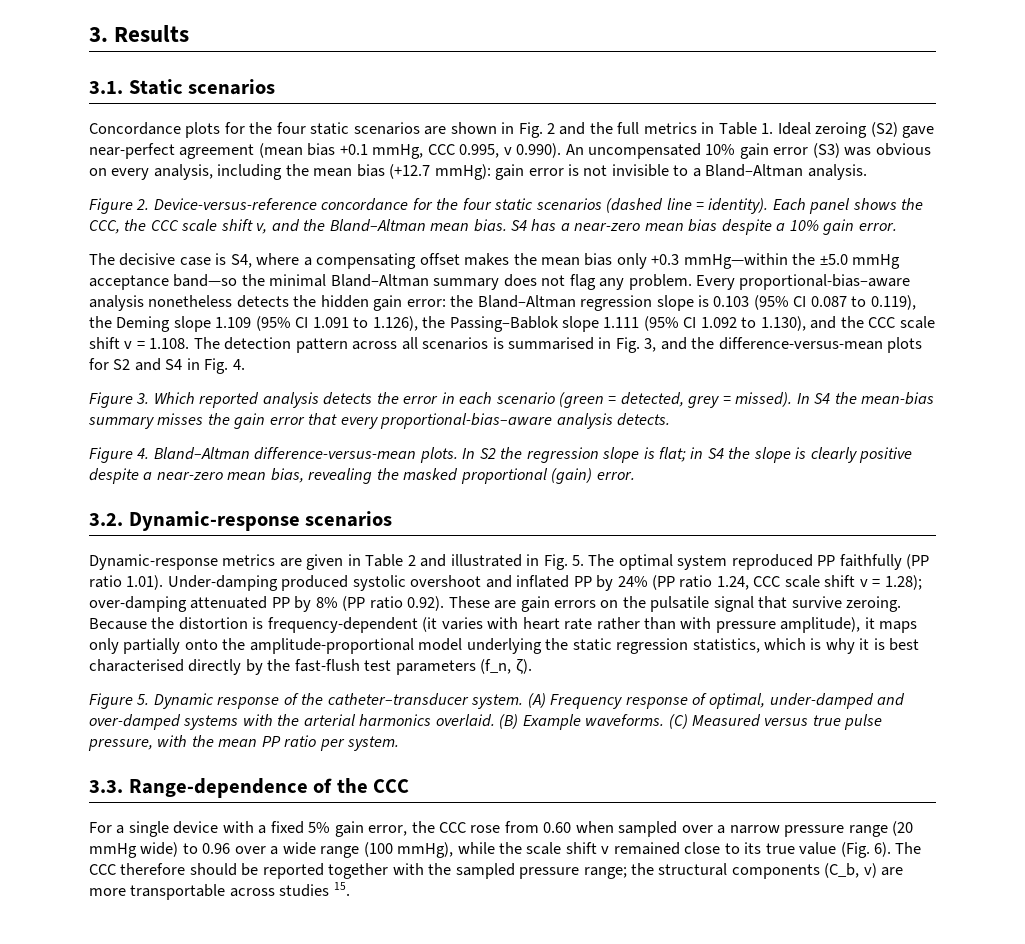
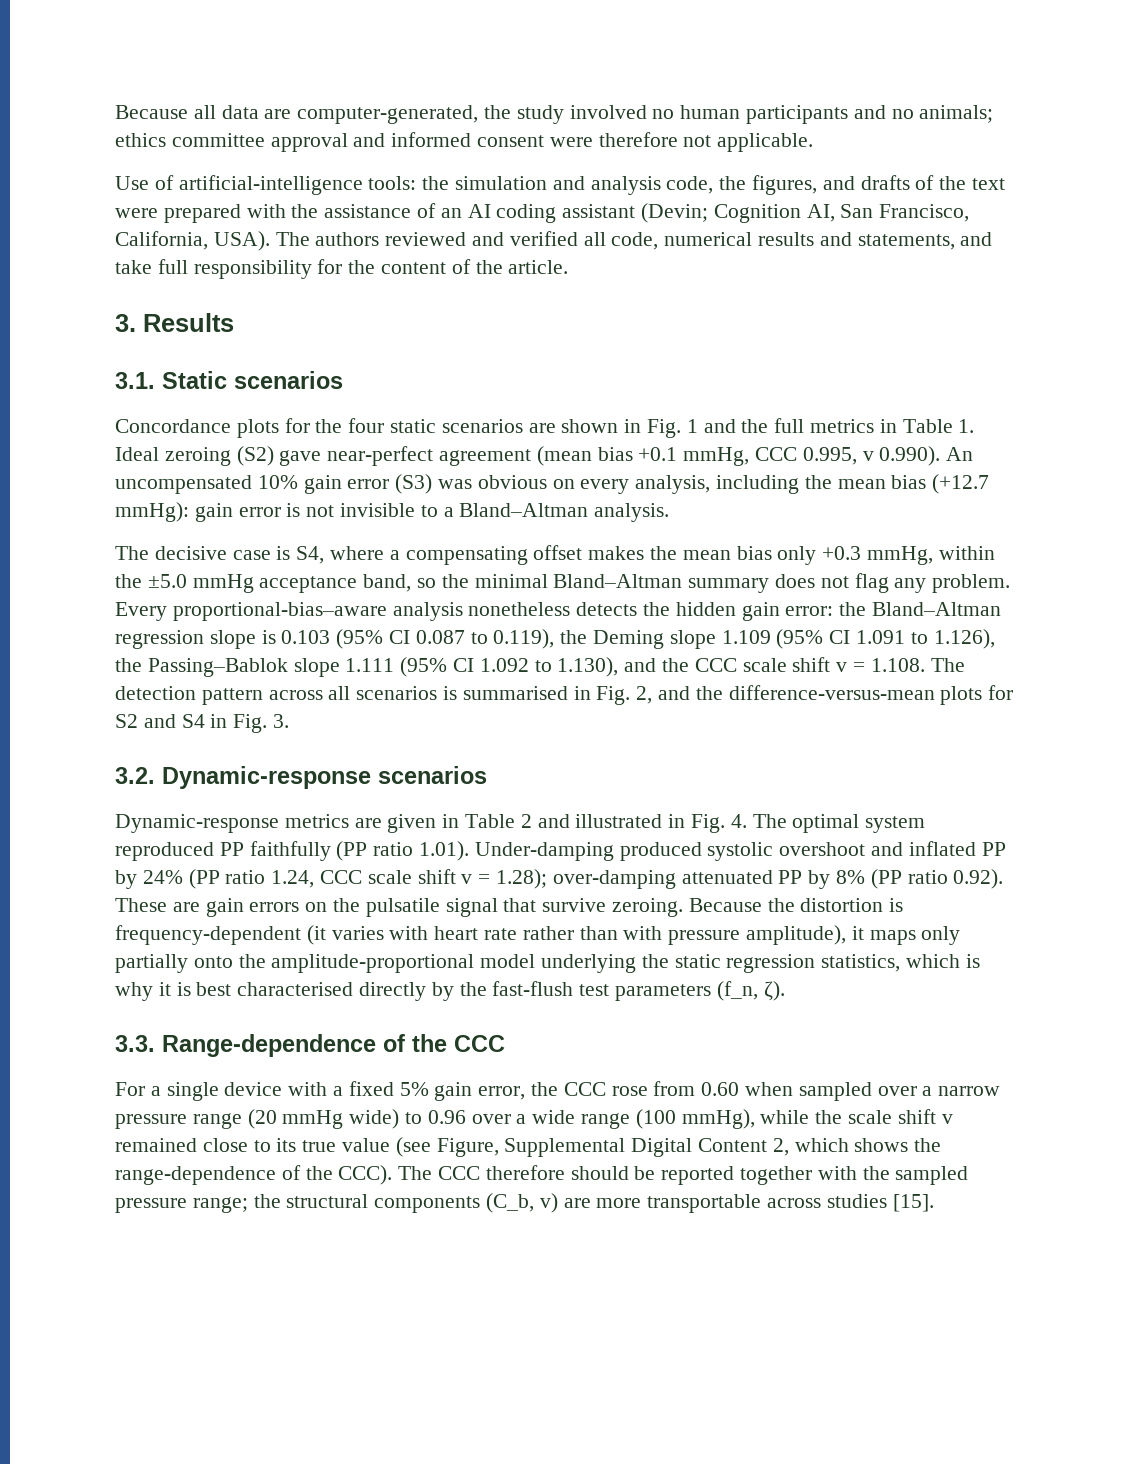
+ Because all data are computer-generated, the study involved no human participants and no animals; ethics committee approval and informed consent were therefore not applicable.
+ Use of artificial-intelligence tools: the simulation and analysis code, the figures, and drafts of the text were prepared with the assistance of an AI coding assistant (Devin; Cognition AI, San Francisco, California, USA). The authors reviewed and verified all code, numerical results and statements, and take full responsibility for the content of the article.
- Concordance plots for the four static scenarios are shown in Fig. 2 and the full metrics in Table 1. Ideal zeroing (S2) gave near-perfect agreement (mean bias +0.1 mmHg, CCC 0.995, v 0.990). An uncompensated 10% gain error (S3) was obvious on every analysis, including the mean bias (+12.7 mmHg): gain error is not invisible to a Bland–Altman analysis.
+ Concordance plots for the four static scenarios are shown in Fig. 1 and the full metrics in Table 1. Ideal zeroing (S2) gave near-perfect agreement (mean bias +0.1 mmHg, CCC 0.995, v 0.990). An uncompensated 10% gain error (S3) was obvious on every analysis, including the mean bias (+12.7 mmHg): gain error is not invisible to a Bland–Altman analysis.
- Figure 2. Device-versus-reference concordance for the four static scenarios (dashed line = identity). Each panel shows the CCC, the CCC scale shift v, and the Bland–Altman mean bias. S4 has a near-zero mean bias despite a 10% gain error.
- The decisive case is S4, where a compensating offset makes the mean bias only +0.3 mmHg—within the ±5.0 mmHg acceptance band—so the minimal Bland–Altman summary does not flag any problem.
+ The decisive case is S4, where a compensating offset makes the mean bias only +0.3 mmHg, within the ±5.0 mmHg acceptance band, so the minimal Bland–Altman summary does not flag any problem.
- the Bland–Altman regression slope is 0.103 (95% CI 0.087 to 0.119), the Deming slope 1.109 (95% CI 1.091 to 1.126), the Passing–Bablok slope 1.111 (95% CI 1.092 to 1.130), and the CCC scale shift v = 1.108. The detection pattern across all scenarios is summarised in Fig. 3, and the difference-versus-mean plots for S2 and S4 in Fig. 4.
- Figure 3. Which reported analysis detects the error in each scenario (green = detected, grey = missed). In S4 the mean-bias summary misses the gain error that every proportional-bias–aware analysis detects.
- Figure 4. Bland–Altman difference-versus-mean plots. In S2 the regression slope is flat; in S4 the slope is clearly positive despite a near-zero mean bias, revealing the masked proportional (gain) error.
+ the Bland–Altman regression slope is 0.103 (95% CI 0.087 to 0.119), the Deming slope 1.109 (95% CI 1.091 to 1.126), the Passing–Bablok slope 1.111 (95% CI 1.092 to 1.130), and the CCC scale shift v = 1.108. The detection pattern across all scenarios is summarised in Fig. 2, and the difference-versus-mean plots for S2 and S4 in Fig. 3.
- Dynamic-response metrics are given in Table 2 and illustrated in Fig. 5. The optimal system reproduced PP faithfully (PP ratio 1.01). Under-damping produced systolic overshoot and inflated PP by 24% (PP ratio 1.24, CCC scale shift v = 1.28); over-damping attenuated PP by 8% (PP ratio 0.92). These are gain errors on the pulsatile signal that survive zeroing.
+ Dynamic-response metrics are given in Table 2 and illustrated in Fig. 4. The optimal system reproduced PP faithfully (PP ratio 1.01). Under-damping produced systolic overshoot and inflated PP by 24% (PP ratio 1.24, CCC scale shift v = 1.28); over-damping attenuated PP by 8% (PP ratio 0.92). These are gain errors on the pulsatile signal that survive zeroing.
- Figure 5. Dynamic response of the catheter–transducer system. (A) Frequency response of optimal, under-damped and over-damped systems with the arterial harmonics overlaid. (B) Example waveforms. (C) Measured versus true pulse pressure, with the mean PP ratio per system.
- For a single device with a fixed 5% gain error, the CCC rose from 0.60 when sampled over a narrow pressure range (20 mmHg wide) to 0.96 over a wide range (100 mmHg), while the scale shift v remained close to its true value (Fig. 6).
+ For a single device with a fixed 5% gain error, the CCC rose from 0.60 when sampled over a narrow pressure range (20 mmHg wide) to 0.96 over a wide range (100 mmHg), while the scale shift v remained close to its true value (see Figure, Supplemental Digital Content 2, which shows the range-dependence of the CCC).
- The CCC therefore should be reported together with the sampled pressure range; the structural components (C_b, v) are more transportable across studies 15.
+ The CCC therefore should be reported together with the sampled pressure range; the structural components (C_b, v) are more transportable across studies [15].

